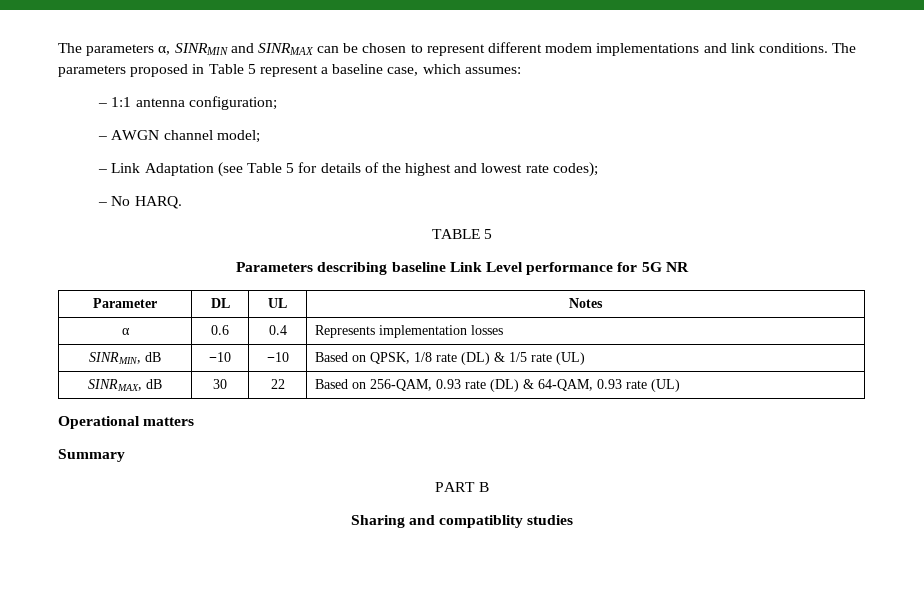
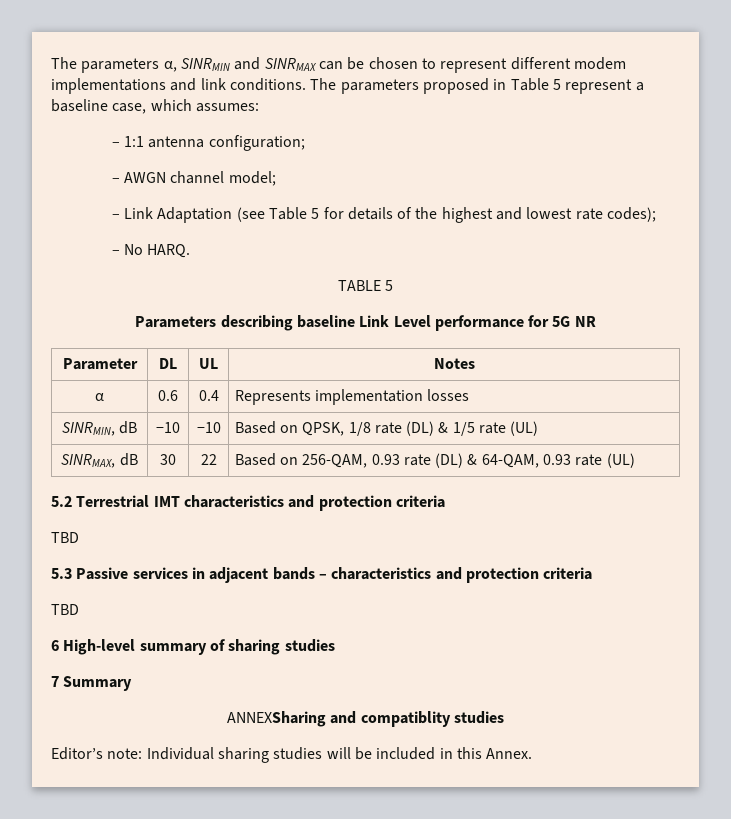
- Operational matters
- Summary
- PART B
- Sharing and compatiblity studies
+ 5.2 Terrestrial IMT characteristics and protection criteria
+ TBD
+ 5.3 Passive services in adjacent bands – characteristics and protection criteria
+ TBD
+ 6 High-level summary of sharing studies
+ 7 Summary
+ ANNEXSharing and compatiblity studies
+ Editor’s note: Individual sharing studies will be included in this Annex.

